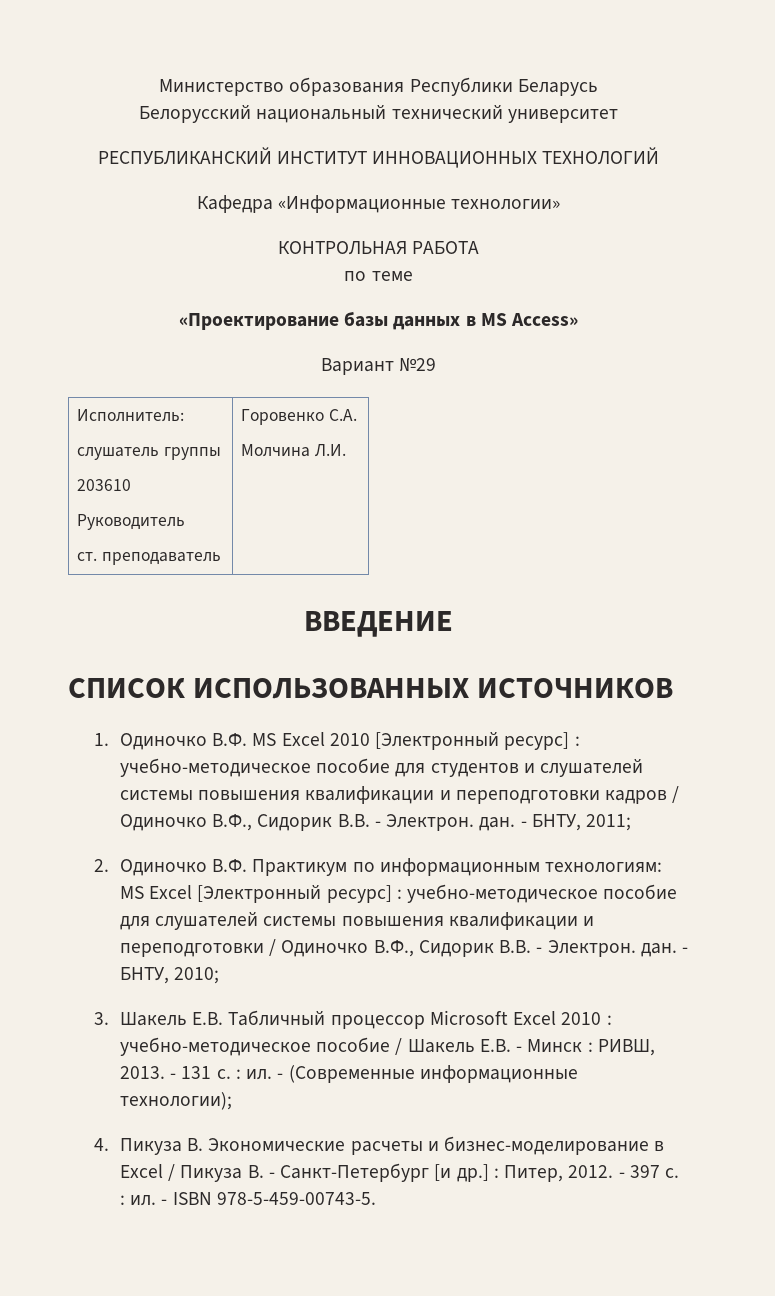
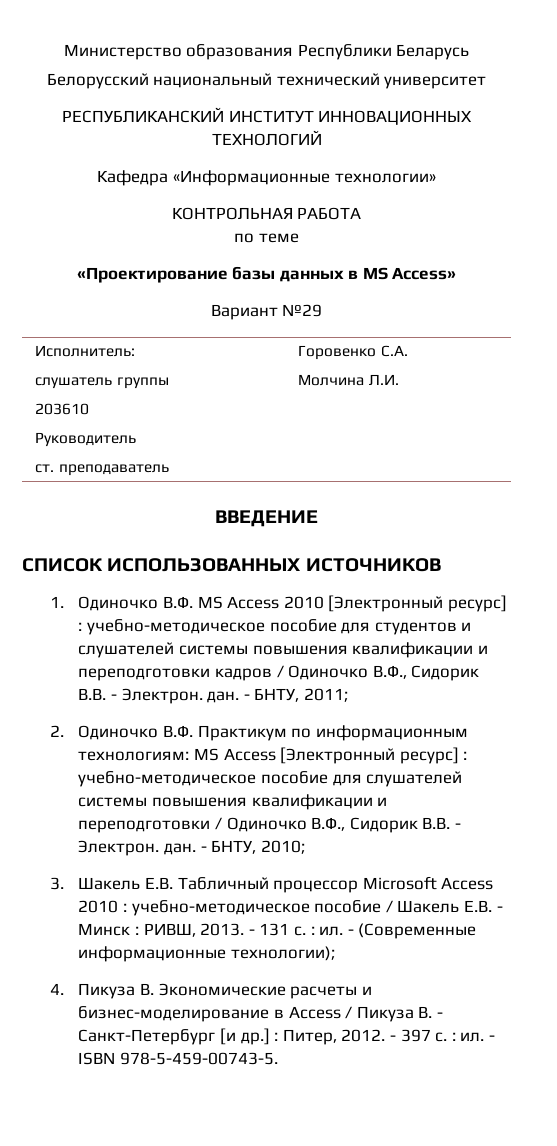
- 1. Одиночко В.Ф. MS Excel 2010 [Электронный ресурс] : учебно-методическое пособие для студентов и слушателей системы повышения квалификации и переподготовки кадров / Одиночко В.Ф., Сидорик В.В. - Электрон. дан.
+ 1. Одиночко В.Ф. MS Access 2010 [Электронный ресурс] : учебно-методическое пособие для студентов и слушателей системы повышения квалификации и переподготовки кадров / Одиночко В.Ф., Сидорик В.В. - Электрон. дан.
- 2. Одиночко В.Ф. Практикум по информационным технологиям: MS Excel [Электронный ресурс] : учебно-методическое пособие для слушателей системы повышения квалификации и переподготовки / Одиночко В.Ф., Сидорик В.В. - Электрон. дан.
+ 2. Одиночко В.Ф. Практикум по информационным технологиям: MS Access [Электронный ресурс] : учебно-методическое пособие для слушателей системы повышения квалификации и переподготовки / Одиночко В.Ф., Сидорик В.В. - Электрон. дан.
- 3. Шакель Е.В. Табличный процессор Microsoft Excel 2010 : учебно-методическое пособие / Шакель Е.В. - Минск : РИВШ, 2013.
+ 3. Шакель Е.В. Табличный процессор Microsoft Access 2010 : учебно-методическое пособие / Шакель Е.В. - Минск : РИВШ, 2013.
- 4. Пикуза В. Экономические расчеты и бизнес-моделирование в Excel / Пикуза В. - Санкт-Петербург [и др.] : Питер, 2012.
+ 4. Пикуза В. Экономические расчеты и бизнес-моделирование в Access / Пикуза В. - Санкт-Петербург [и др.] : Питер, 2012.

